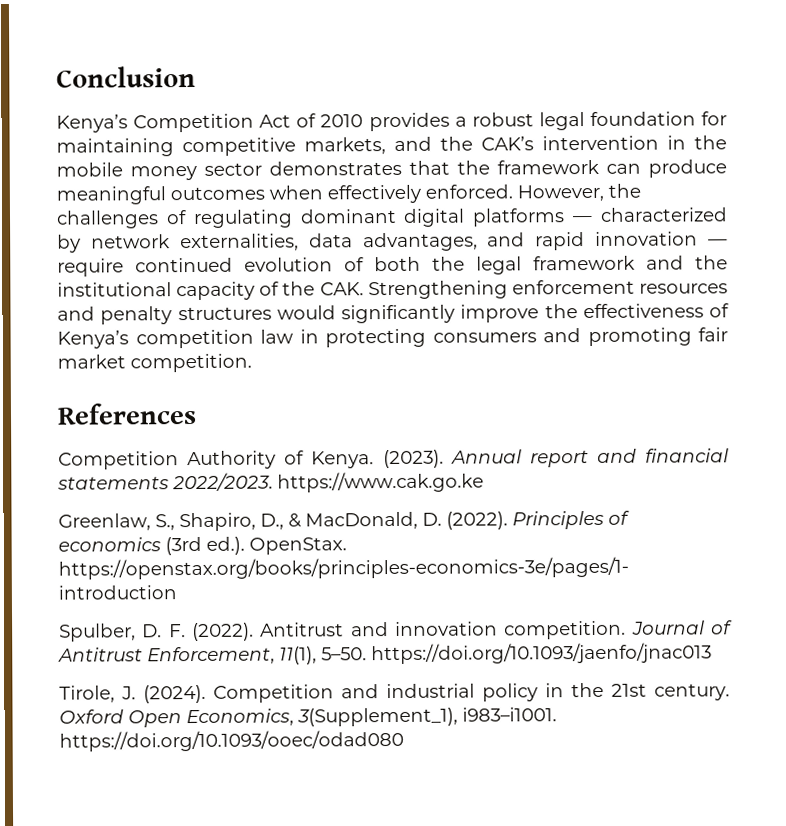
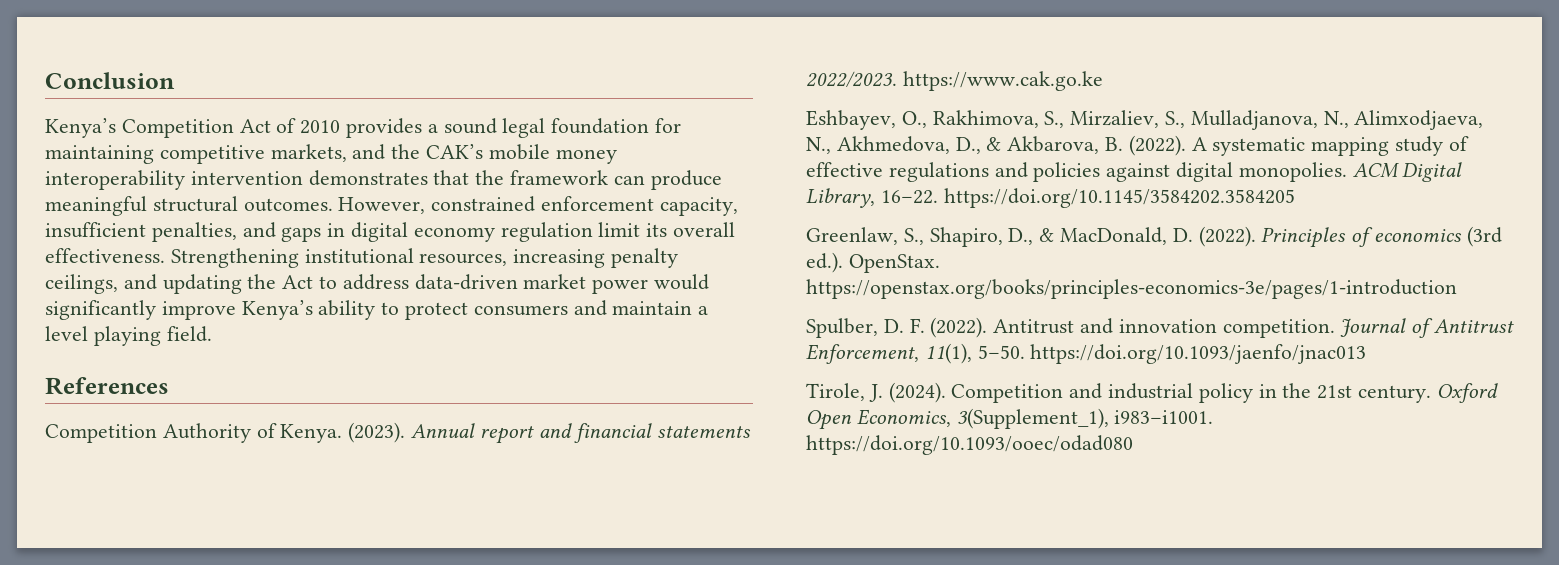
- Kenya’s Competition Act of 2010 provides a robust legal foundation for maintaining competitive markets, and the CAK’s intervention in the mobile money sector demonstrates that the framework can produce meaningful outcomes when effectively enforced. However, the challenges of regulating dominant digital platforms — characterized by network externalities, data advantages, and rapid innovation — require continued evolution of both the legal framework and the institutional capacity of the CAK. Strengthening enforcement resources and penalty structures would significantly improve the effectiveness of Kenya’s competition law in protecting consumers and promoting fair market competition.
+ Kenya’s Competition Act of 2010 provides a sound legal foundation for maintaining competitive markets, and the CAK’s mobile money interoperability intervention demonstrates that the framework can produce meaningful structural outcomes. However, constrained enforcement capacity, insufficient penalties, and gaps in digital economy regulation limit its overall effectiveness. Strengthening institutional resources, increasing penalty ceilings, and updating the Act to address data-driven market power would significantly improve Kenya’s ability to protect consumers and maintain a level playing field.
+ Eshbayev, O., Rakhimova, S., Mirzaliev, S., Mulladjanova, N., Alimxodjaeva, N., Akhmedova, D., & Akbarova, B. (2022). A systematic mapping study of effective regulations and policies against digital monopolies. ACM Digital Library, 16–22. https://doi.org/10.1145/3584202.3584205

